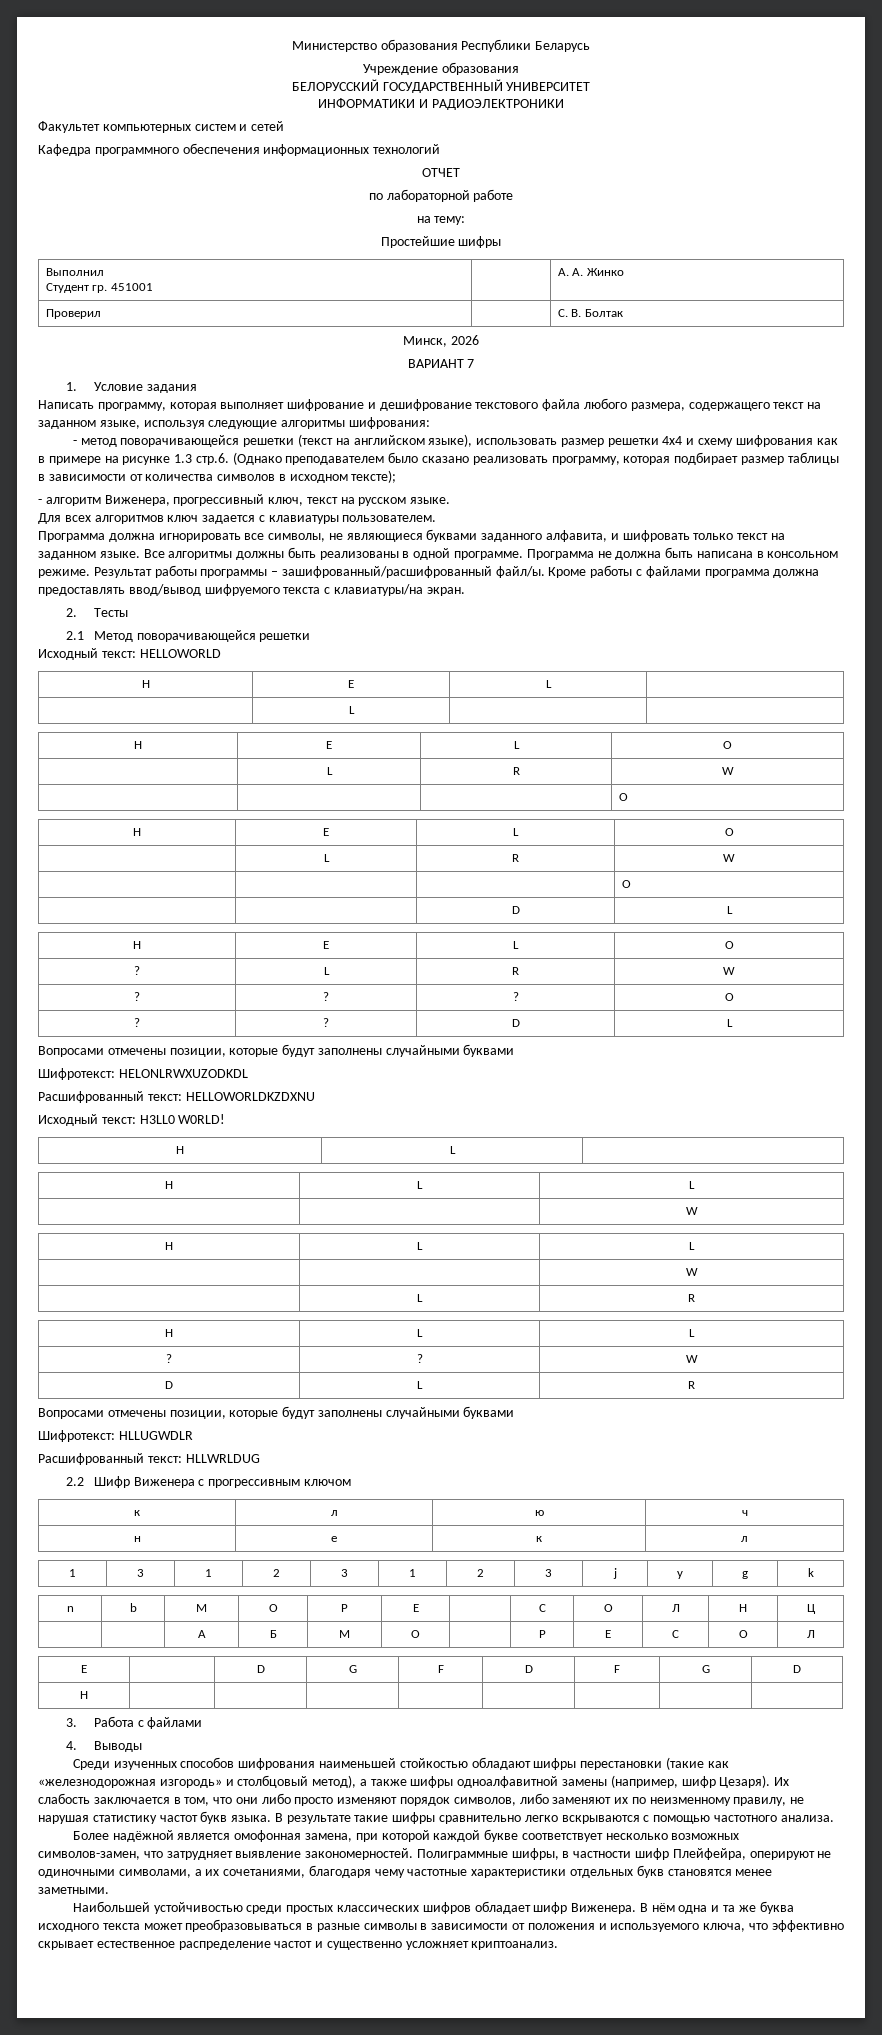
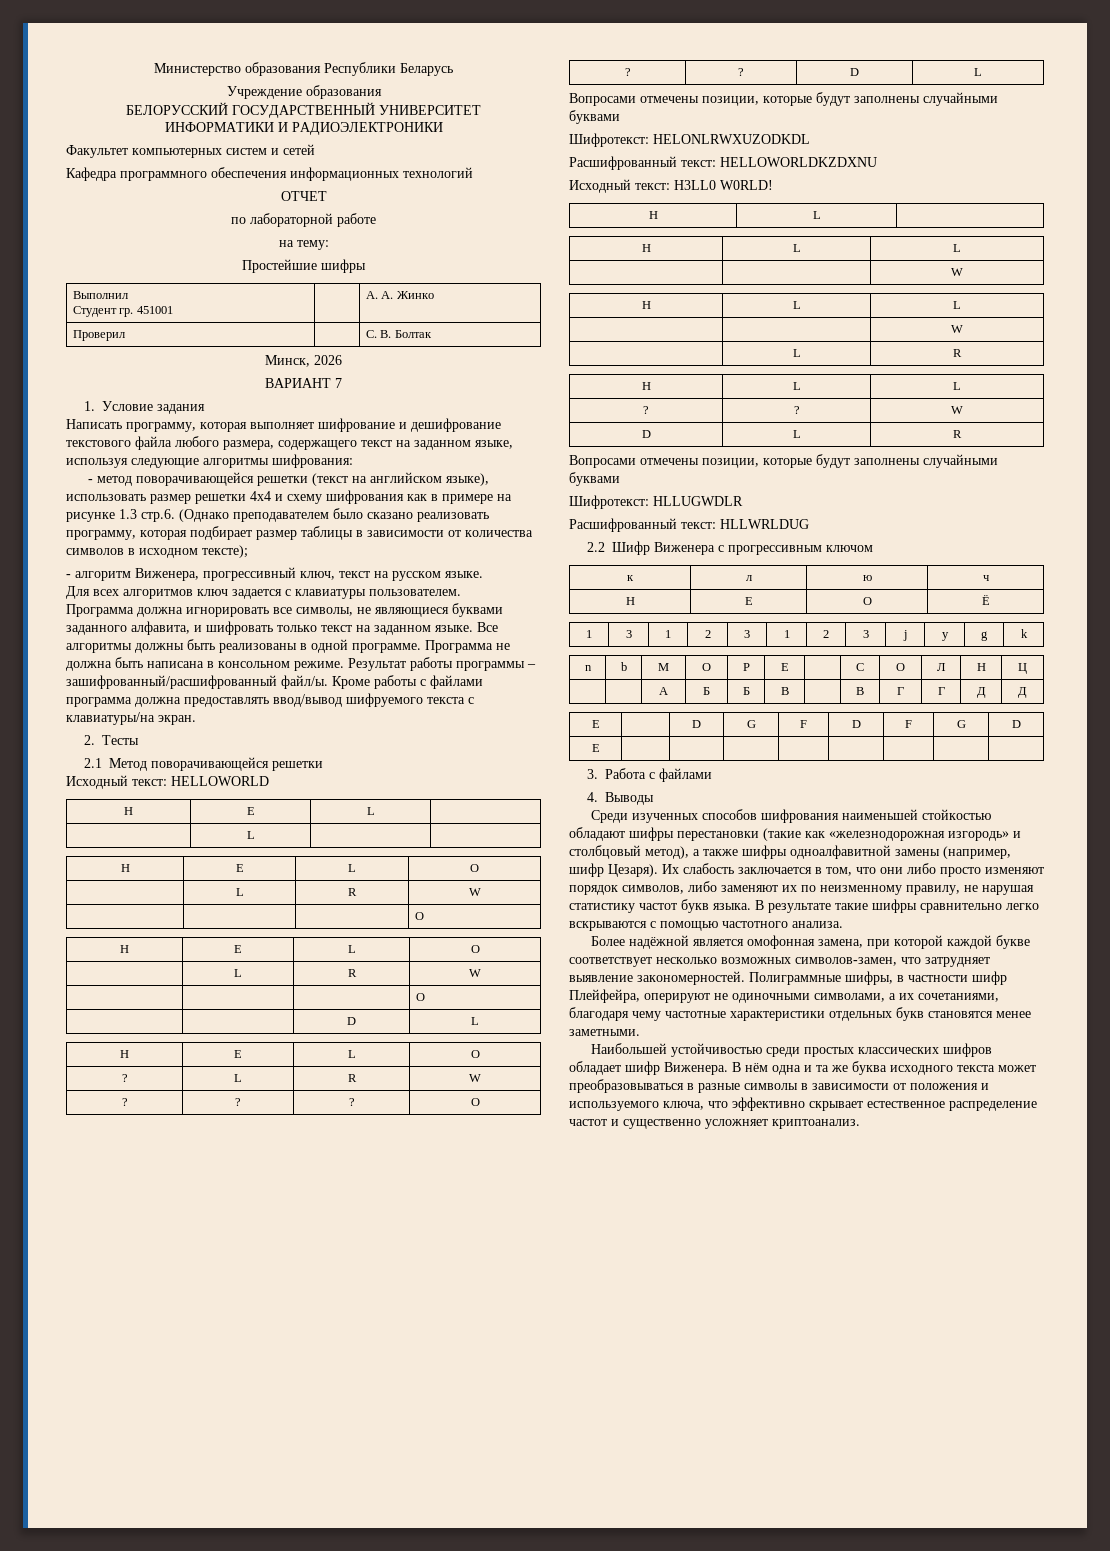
- н | е | к | л
+ Н | Е | О | Ё
- | | А | Б | М | О | | Р | Е | С | О | Л
+ | | А | Б | Б | В | | В | Г | Г | Д | Д
- Н | | | | | | | |
+ Е | | | | | | | |

